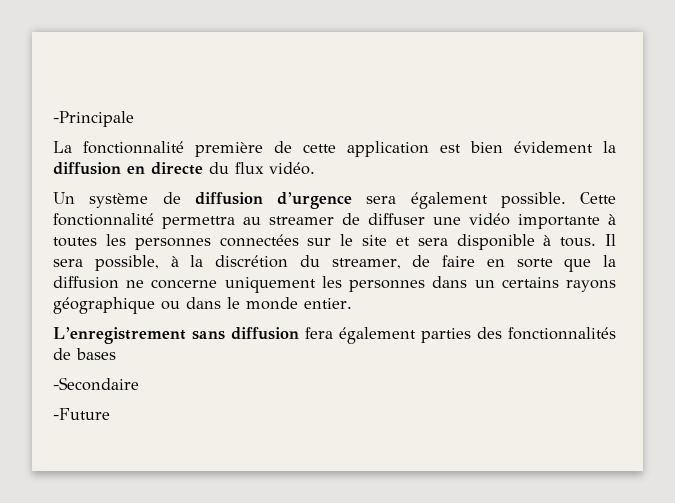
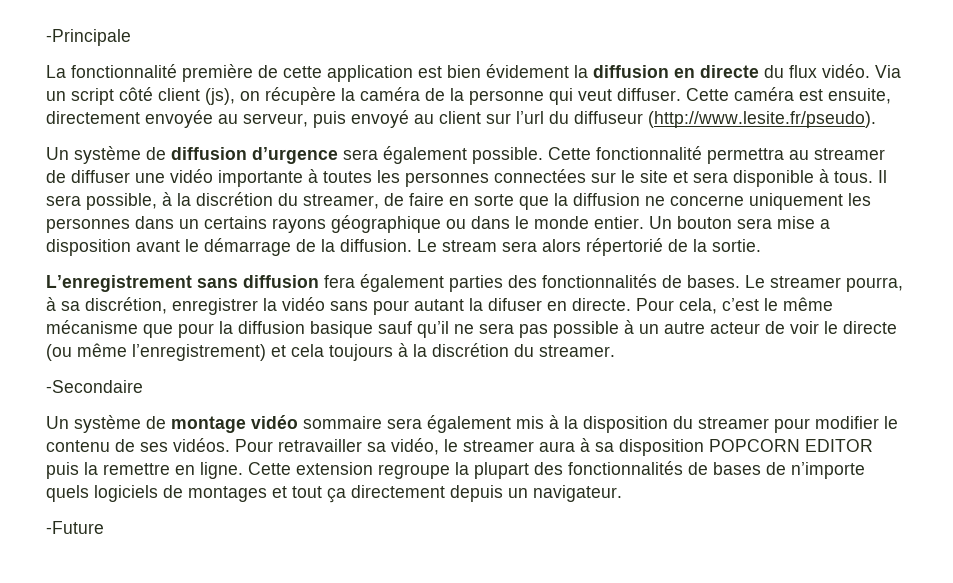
+ Via un script côté client (js), on récupère la caméra de la personne qui veut diffuser. Cette caméra est ensuite, directement envoyée au serveur, puis envoyé au client sur l’url du diffuseur (http://www.lesite.fr/pseudo).
+ Un bouton sera mise a disposition avant le démarrage de la diffusion. Le stream sera alors répertorié de la sortie.
- L’enregistrement sans diffusion fera également parties des fonctionnalités de bases
+ L’enregistrement sans diffusion fera également parties des fonctionnalités de bases. Le streamer pourra, à sa discrétion, enregistrer la vidéo sans pour autant la difuser en directe. Pour cela, c’est le même mécanisme que pour la diffusion basique sauf qu’il ne sera pas possible à un autre acteur de voir le directe (ou même l’enregistrement) et cela toujours à la discrétion du streamer.
  -Secondaire
+ Un système de montage vidéo sommaire sera également mis à la disposition du streamer pour modifier le contenu de ses vidéos. Pour retravailler sa vidéo, le streamer aura à sa disposition POPCORN EDITOR puis la remettre en ligne. Cette extension regroupe la plupart des fonctionnalités de bases de n’importe quels logiciels de montages et tout ça directement depuis un navigateur.

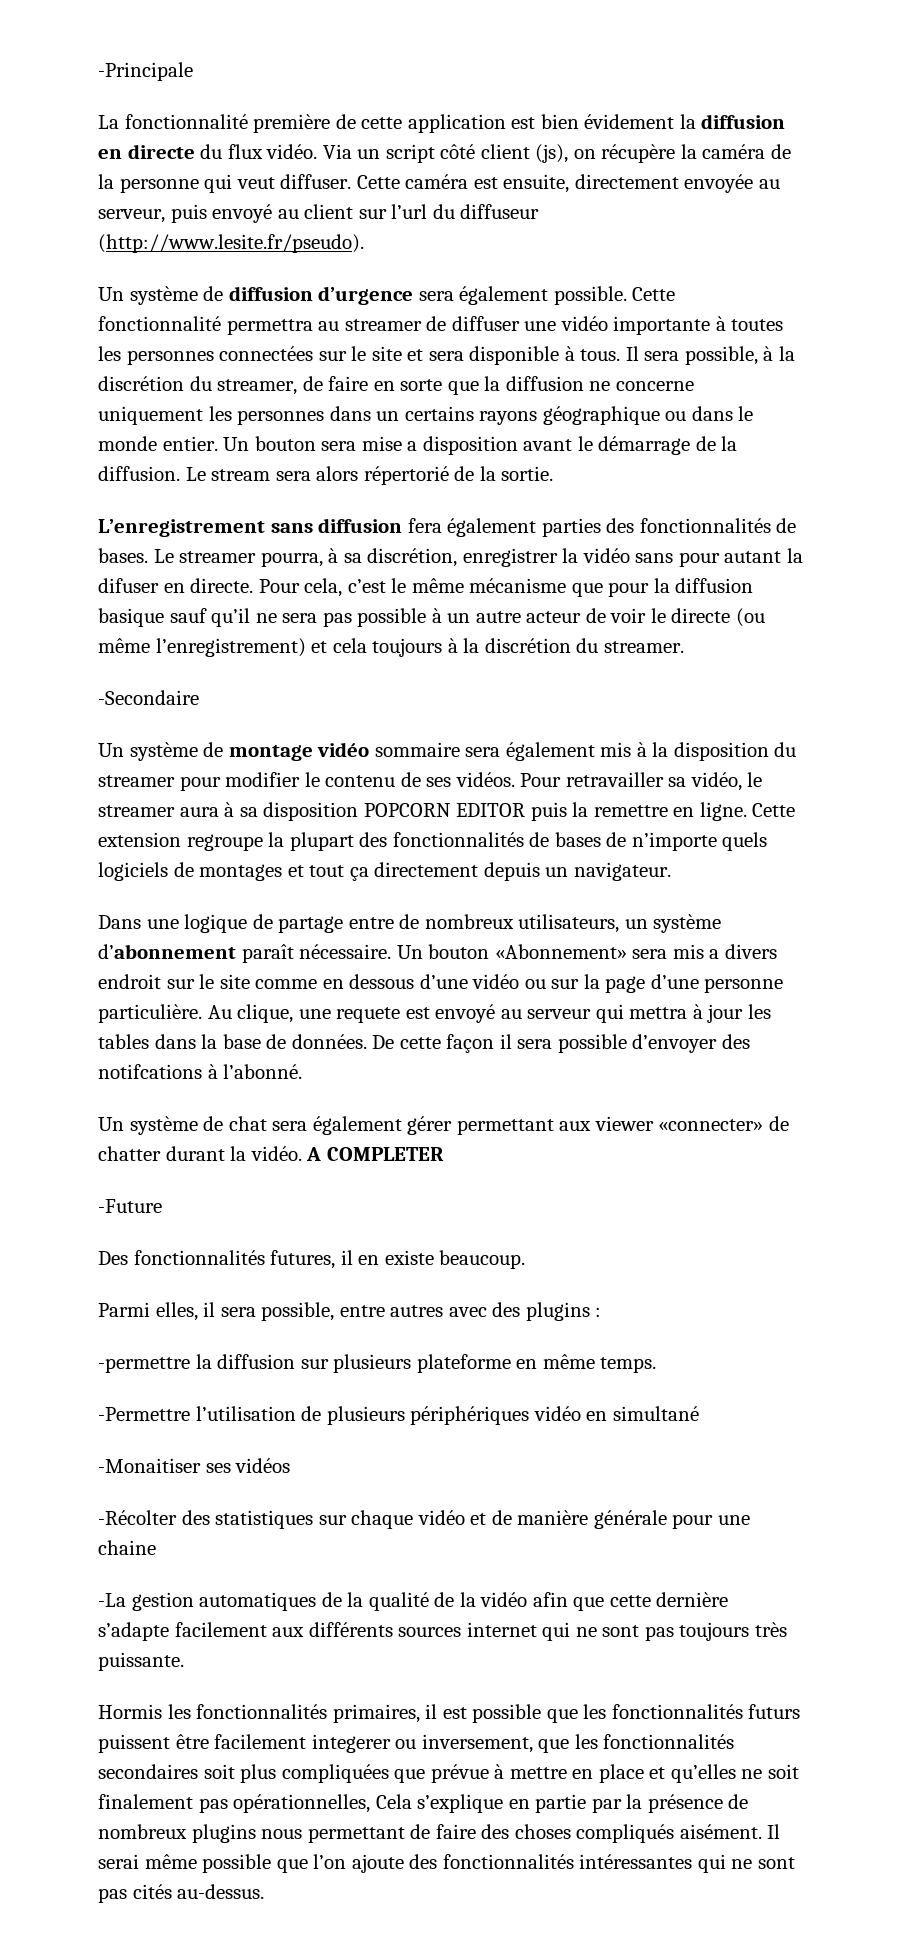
+ Dans une logique de partage entre de nombreux utilisateurs, un système d’abonnement paraît nécessaire. Un bouton «Abonnement» sera mis a divers endroit sur le site comme en dessous d’une vidéo ou sur la page d’une personne particulière. Au clique, une requete est envoyé au serveur qui mettra à jour les tables dans la base de données. De cette façon il sera possible d’envoyer des notifcations à l’abonné.
+ Un système de chat sera également gérer permettant aux viewer «connecter» de chatter durant la vidéo. A COMPLETER
  -Future
+ Des fonctionnalités futures, il en existe beaucoup.
+ Parmi elles, il sera possible, entre autres avec des plugins :
+ -permettre la diffusion sur plusieurs plateforme en même temps.
+ -Permettre l’utilisation de plusieurs périphériques vidéo en simultané
+ -Monaitiser ses vidéos
+ -Récolter des statistiques sur chaque vidéo et de manière générale pour une chaine
+ -La gestion automatiques de la qualité de la vidéo afin que cette dernière s’adapte facilement aux différents sources internet qui ne sont pas toujours très puissante.
+ Hormis les fonctionnalités primaires, il est possible que les fonctionnalités futurs puissent être facilement integerer ou inversement, que les fonctionnalités secondaires soit plus compliquées que prévue à mettre en place et qu’elles ne soit finalement pas opérationnelles, Cela s’explique en partie par la présence de nombreux plugins nous permettant de faire des choses compliqués aisément. Il serai même possible que l’on ajoute des fonctionnalités intéressantes qui ne sont pas cités au-dessus.

